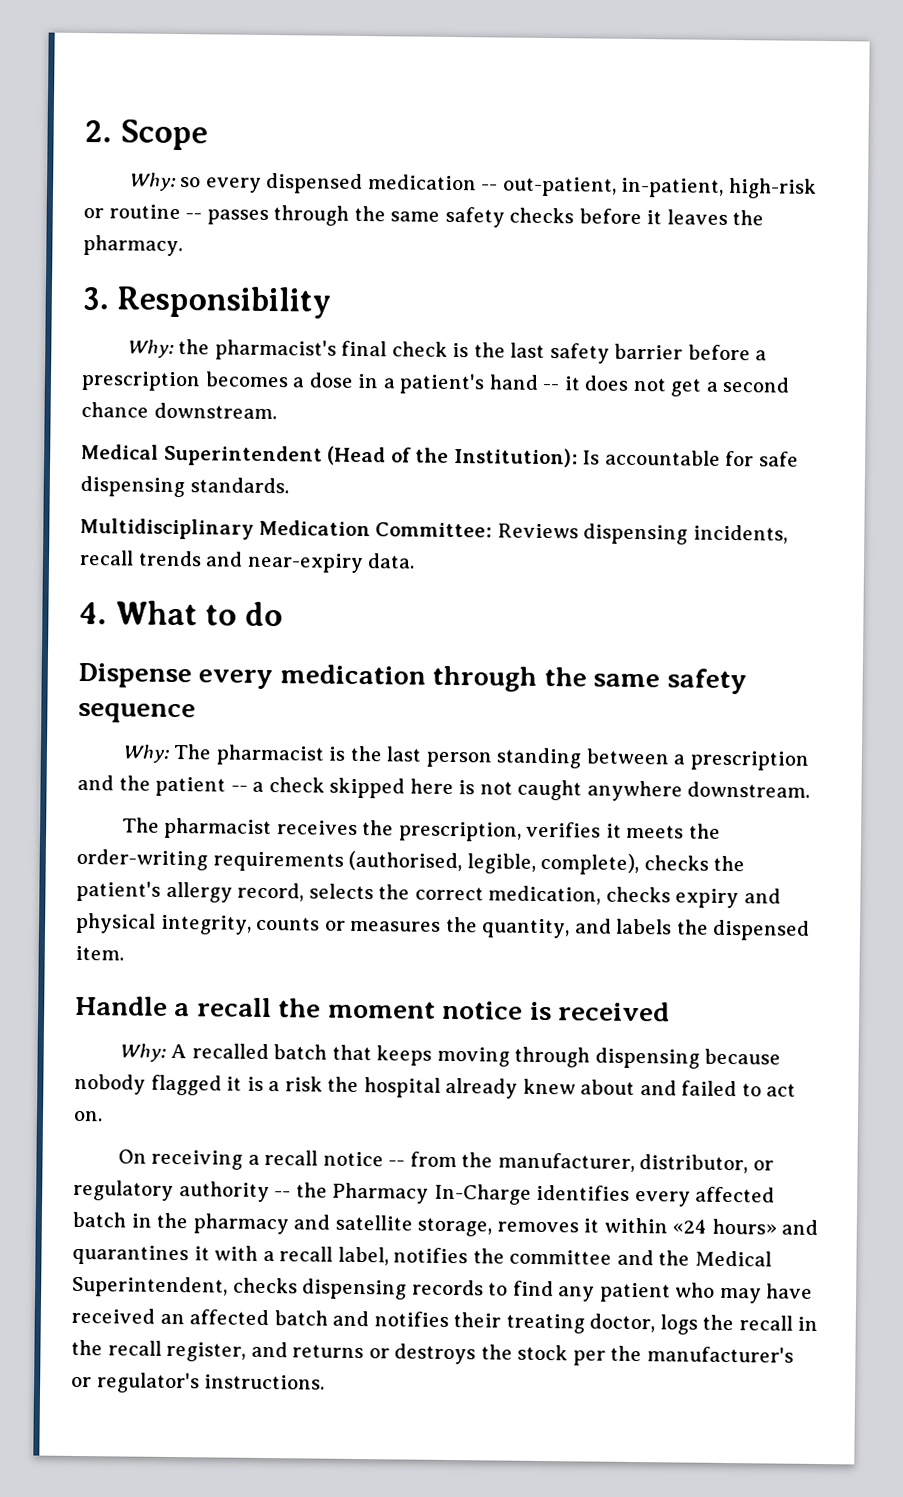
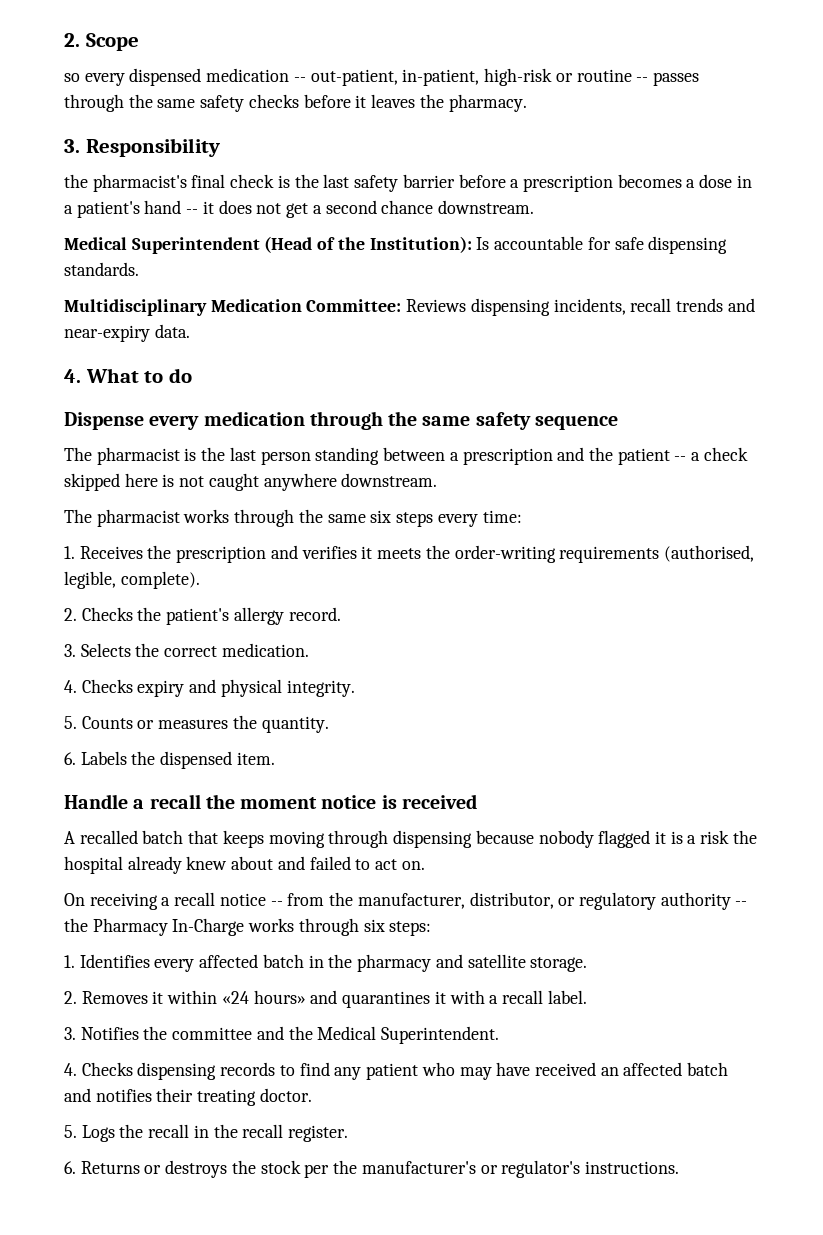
- Why: so every dispensed medication -- out-patient, in-patient, high-risk or routine -- passes through the same safety checks before it leaves the pharmacy.
+ so every dispensed medication -- out-patient, in-patient, high-risk or routine -- passes through the same safety checks before it leaves the pharmacy.
- Why: the pharmacist's final check is the last safety barrier before a prescription becomes a dose in a patient's hand -- it does not get a second chance downstream.
+ the pharmacist's final check is the last safety barrier before a prescription becomes a dose in a patient's hand -- it does not get a second chance downstream.
- Why: The pharmacist is the last person standing between a prescription and the patient -- a check skipped here is not caught anywhere downstream.
+ The pharmacist is the last person standing between a prescription and the patient -- a check skipped here is not caught anywhere downstream.
- The pharmacist receives the prescription, verifies it meets the order-writing requirements (authorised, legible, complete), checks the patient's allergy record, selects the correct medication, checks expiry and physical integrity, counts or measures the quantity, and labels the dispensed item.
+ The pharmacist works through the same six steps every time:
+ 1. Receives the prescription and verifies it meets the order-writing requirements (authorised, legible, complete).
+ 2. Checks the patient's allergy record.
+ 3. Selects the correct medication.
+ 4. Checks expiry and physical integrity.
+ 5. Counts or measures the quantity.
+ 6. Labels the dispensed item.
- Why: A recalled batch that keeps moving through dispensing because nobody flagged it is a risk the hospital already knew about and failed to act on.
+ A recalled batch that keeps moving through dispensing because nobody flagged it is a risk the hospital already knew about and failed to act on.
- On receiving a recall notice -- from the manufacturer, distributor, or regulatory authority -- the Pharmacy In-Charge identifies every affected batch in the pharmacy and satellite storage, removes it within «24 hours» and quarantines it with a recall label, notifies the committee and the Medical Superintendent, checks dispensing records to find any patient who may have received an affected batch and notifies their treating doctor, logs the recall in the recall register, and returns or destroys the stock per the manufacturer's or regulator's instructions.
+ On receiving a recall notice -- from the manufacturer, distributor, or regulatory authority -- the Pharmacy In-Charge works through six steps:
+ 1. Identifies every affected batch in the pharmacy and satellite storage.
+ 2. Removes it within «24 hours» and quarantines it with a recall label.
+ 3. Notifies the committee and the Medical Superintendent.
+ 4. Checks dispensing records to find any patient who may have received an affected batch and notifies their treating doctor.
+ 5. Logs the recall in the recall register.
+ 6. Returns or destroys the stock per the manufacturer's or regulator's instructions.

